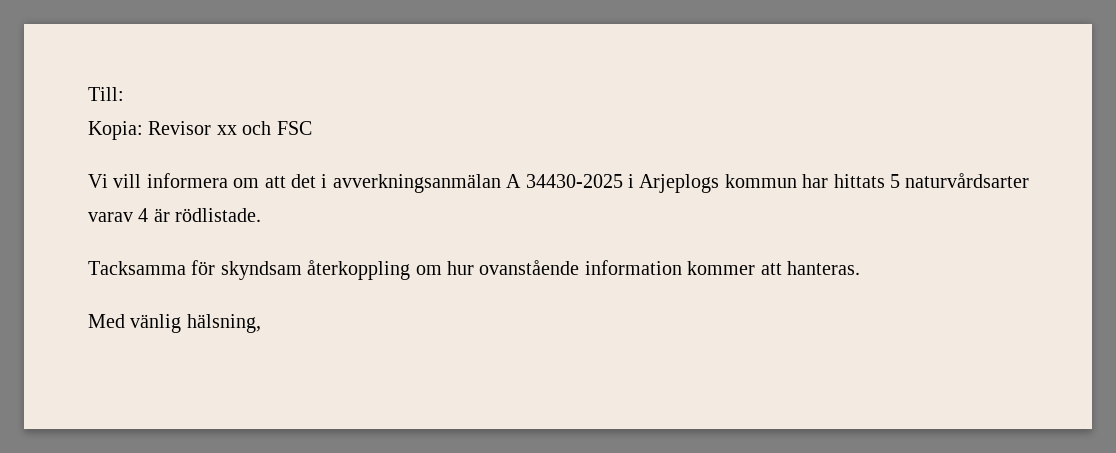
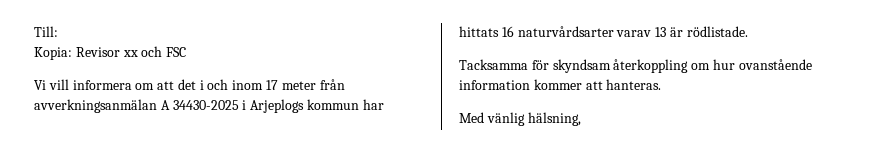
- Vi vill informera om att det i avverkningsanmälan A 34430-2025 i Arjeplogs kommun har hittats 5 naturvårdsarter varav 4 är rödlistade.
+ Vi vill informera om att det i och inom 17 meter från avverkningsanmälan A 34430-2025 i Arjeplogs kommun har hittats 16 naturvårdsarter varav 13 är rödlistade.

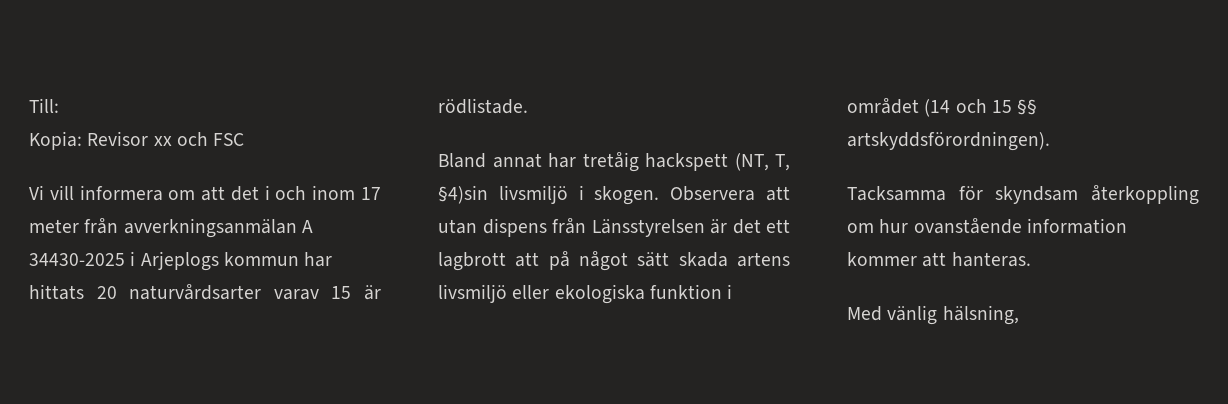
- Vi vill informera om att det i och inom 17 meter från avverkningsanmälan A 34430-2025 i Arjeplogs kommun har hittats 16 naturvårdsarter varav 13 är rödlistade.
+ Vi vill informera om att det i och inom 17 meter från avverkningsanmälan A 34430-2025 i Arjeplogs kommun har hittats 20 naturvårdsarter varav 15 är rödlistade.
+ Bland annat har tretåig hackspett (NT, T, §4)sin livsmiljö i skogen. Observera att utan dispens från Länsstyrelsen är det ett lagbrott att på något sätt skada artens livsmiljö eller ekologiska funktion i området (14 och 15 §§ artskyddsförordningen).

